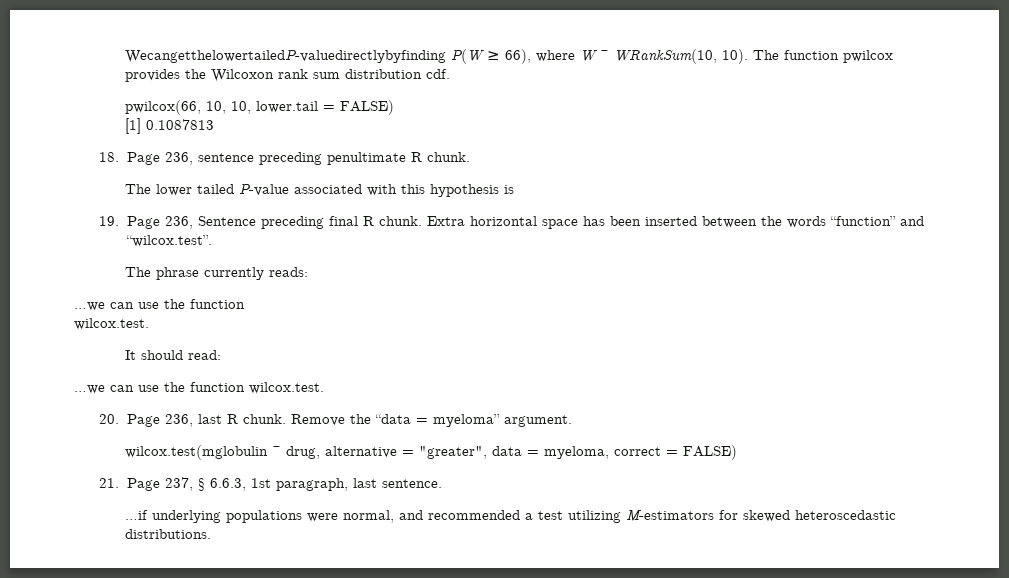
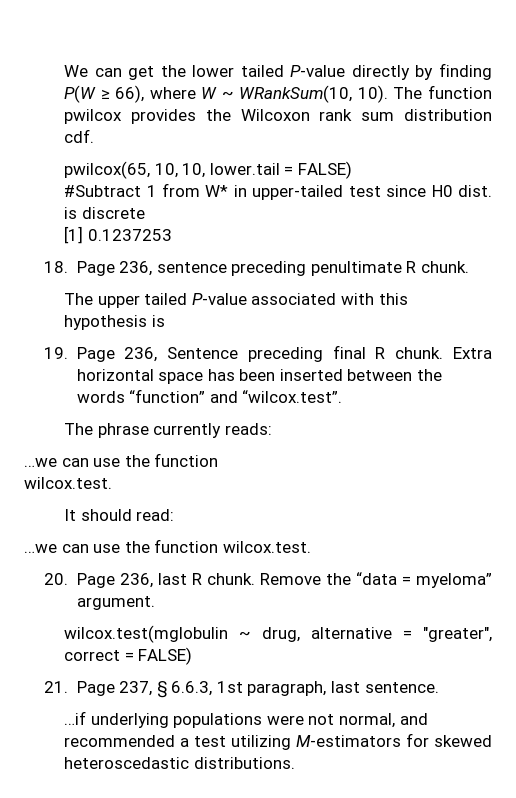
- WecangetthelowertailedP-valuedirectlybyfinding P(W ≥ 66), where W ~ WRankSum(10, 10).
+ We can get the lower tailed P-value directly by finding P(W ≥ 66), where W ~ WRankSum(10, 10).
- pwilcox(66, 10, 10, lower.tail = FALSE)
+ pwilcox(65, 10, 10, lower.tail = FALSE)
+ #Subtract 1 from W* in upper-tailed test since H0 dist. is discrete
- [1] 0.1087813
+ [1] 0.1237253
- The lower tailed P-value associated with this hypothesis is
+ The upper tailed P-value associated with this hypothesis is
- wilcox.test(mglobulin ~ drug, alternative = "greater", data = myeloma, correct = FALSE)
+ wilcox.test(mglobulin ~ drug, alternative = "greater", correct = FALSE)
- …if underlying populations were normal, and recommended a test utilizing M-estimators for skewed heteroscedastic distributions.
+ …if underlying populations were not normal, and recommended a test utilizing M-estimators for skewed heteroscedastic distributions.

